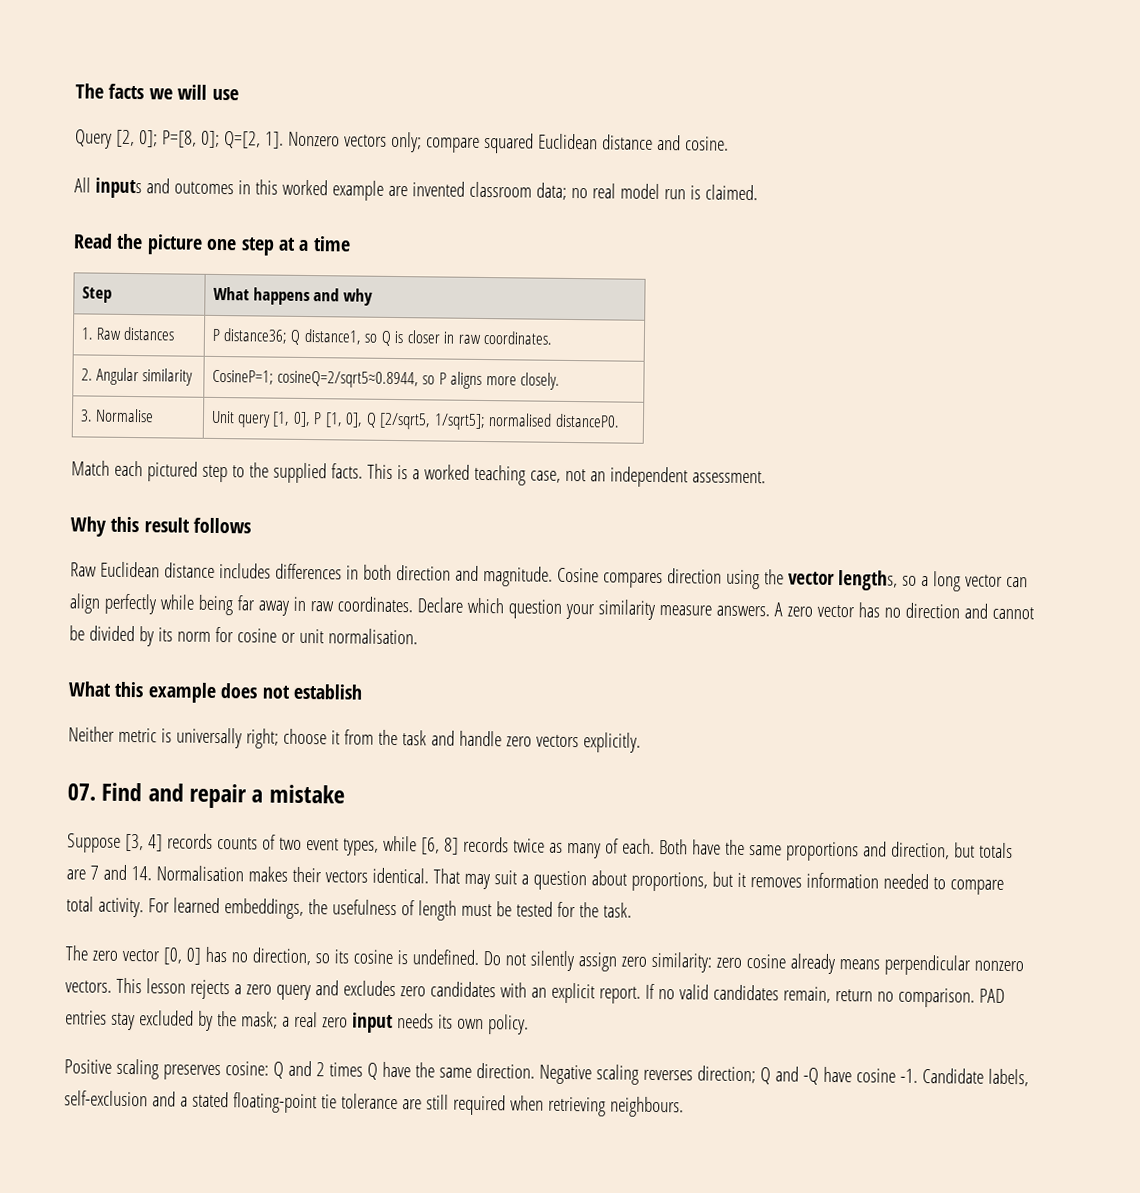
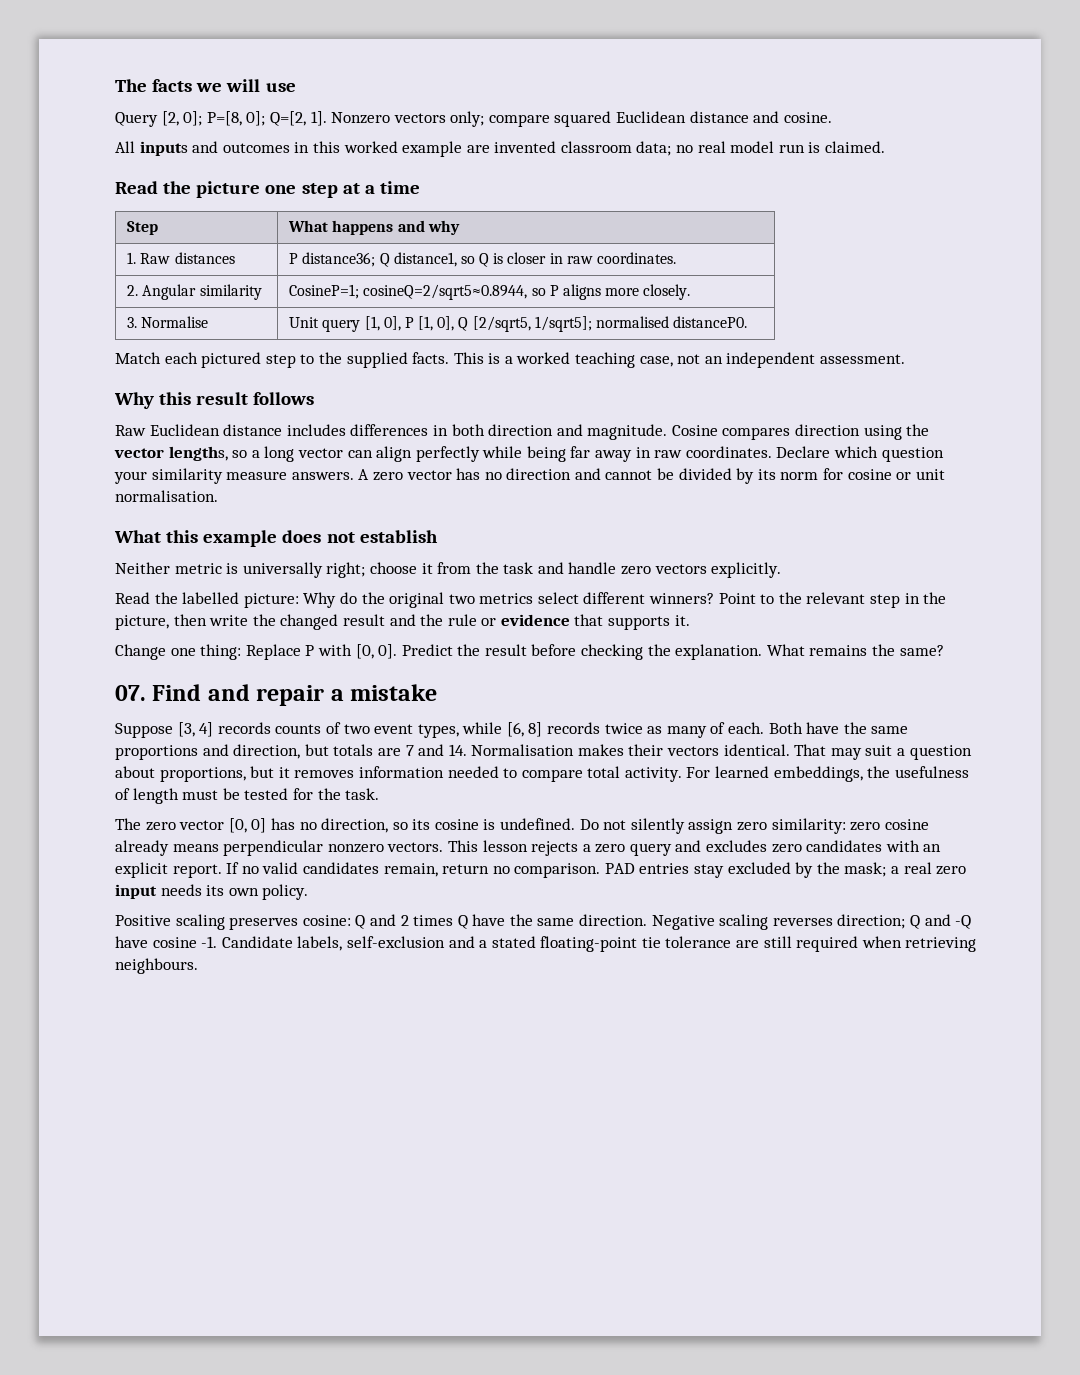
+ Read the labelled picture: Why do the original two metrics select different winners? Point to the relevant step in the picture, then write the changed result and the rule or evidence that supports it.
+ Change one thing: Replace P with [0, 0]. Predict the result before checking the explanation. What remains the same?

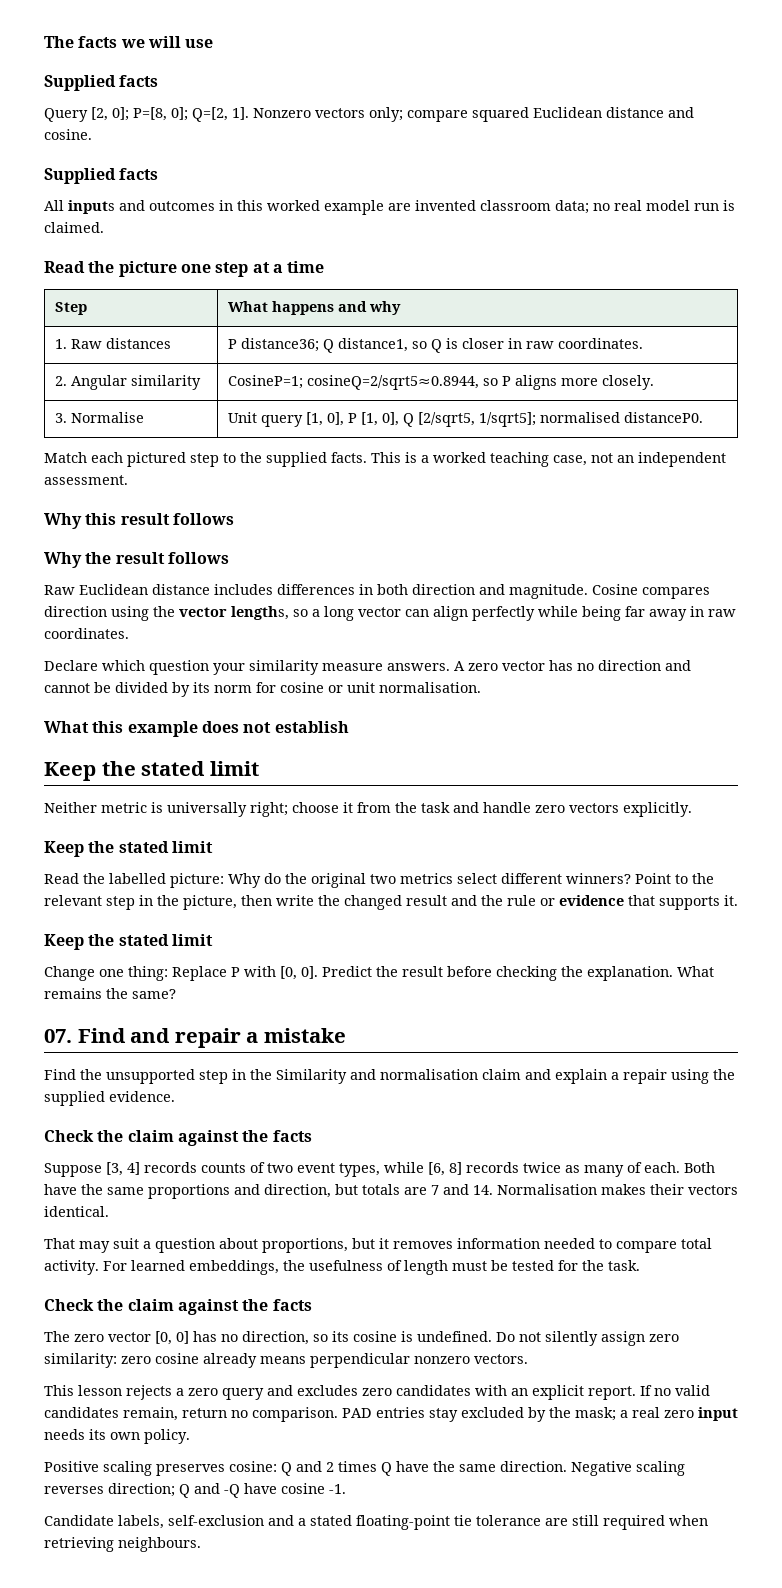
  The facts we will use
+ Supplied facts
  Nonzero vectors only; compare squared Euclidean distance and cosine.
+ Supplied facts
+ Why the result follows
- Cosine compares direction using the vector lengths, so a long vector can align perfectly while being far away in raw coordinates. Declare which question your similarity measure answers.
+ Cosine compares direction using the vector lengths, so a long vector can align perfectly while being far away in raw coordinates.
+ Declare which question your similarity measure answers.
  What this example does not establish
+ Keep the stated limit
  Neither metric is universally right; choose it from the task and handle zero vectors explicitly.
+ Keep the stated limit
  Point to the relevant step in the picture, then write the changed result and the rule or evidence that supports it.
+ Keep the stated limit
+ Find the unsupported step in the Similarity and normalisation claim and explain a repair using the supplied evidence.
+ Check the claim against the facts
- Both have the same proportions and direction, but totals are 7 and 14. Normalisation makes their vectors identical. That may suit a question about proportions, but it removes information needed to compare total activity.
+ Both have the same proportions and direction, but totals are 7 and 14. Normalisation makes their vectors identical.
+ That may suit a question about proportions, but it removes information needed to compare total activity.
  For learned embeddings, the usefulness of length must be tested for the task.
+ Check the claim against the facts
- Do not silently assign zero similarity: zero cosine already means perpendicular nonzero vectors. This lesson rejects a zero query and excludes zero candidates with an explicit report.
+ Do not silently assign zero similarity: zero cosine already means perpendicular nonzero vectors.
+ This lesson rejects a zero query and excludes zero candidates with an explicit report.
- Negative scaling reverses direction; Q and -Q have cosine -1. Candidate labels, self-exclusion and a stated floating-point tie tolerance are still required when retrieving neighbours.
+ Negative scaling reverses direction; Q and -Q have cosine -1.
+ Candidate labels, self-exclusion and a stated floating-point tie tolerance are still required when retrieving neighbours.

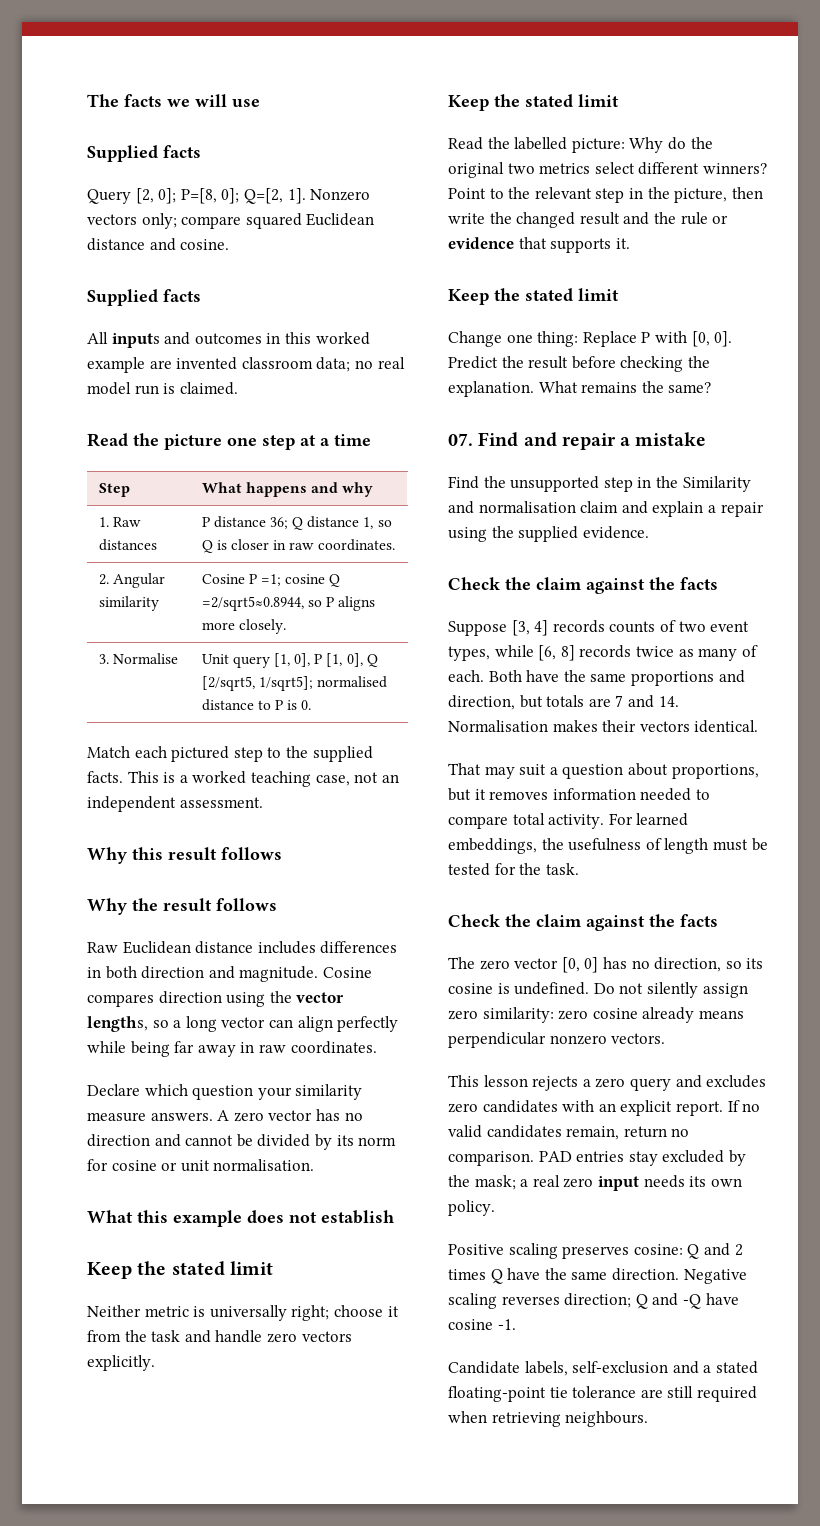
- 1. Raw distances | P distance36; Q distance1, so Q is closer in raw coordinates.
+ 1. Raw distances | P distance 36; Q distance 1, so Q is closer in raw coordinates.
- 2. Angular similarity | CosineP=1; cosineQ=2/sqrt5≈0.8944, so P aligns more closely.
+ 2. Angular similarity | Cosine P =1; cosine Q =2/sqrt5≈0.8944, so P aligns more closely.
- 3. Normalise | Unit query [1, 0], P [1, 0], Q [2/sqrt5, 1/sqrt5]; normalised distanceP0.
+ 3. Normalise | Unit query [1, 0], P [1, 0], Q [2/sqrt5, 1/sqrt5]; normalised distance to P is 0.

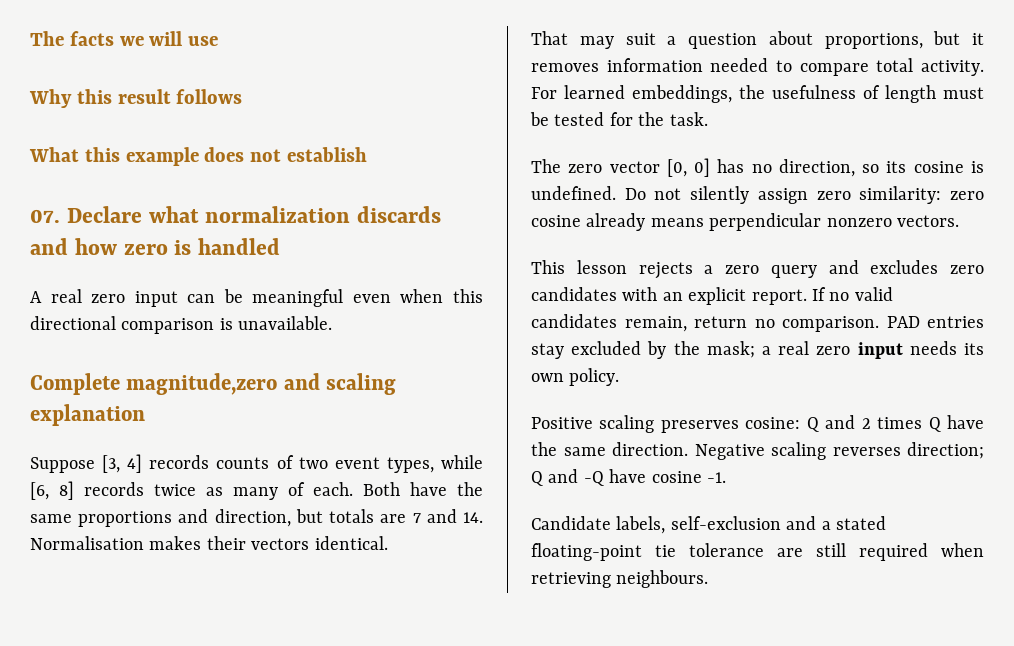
  The facts we will use
- Supplied facts
- Query [2, 0]; P=[8, 0]; Q=[2, 1]. Nonzero vectors only; compare squared Euclidean distance and cosine.
- Supplied facts
- All inputs and outcomes in this worked example are invented classroom data; no real model run is claimed.
- Read the picture one step at a time
- Step | What happens and why
- 1. Raw distances | P distance 36; Q distance 1, so Q is closer in raw coordinates.
- 2. Angular similarity | Cosine P =1; cosine Q =2/sqrt5≈0.8944, so P aligns more closely.
- 3. Normalise | Unit query [1, 0], P [1, 0], Q [2/sqrt5, 1/sqrt5]; normalised distance to P is 0.
- Match each pictured step to the supplied facts. This is a worked teaching case, not an independent assessment.
  Why this result follows
- Why the result follows
- Raw Euclidean distance includes differences in both direction and magnitude. Cosine compares direction using the vector lengths, so a long vector can align perfectly while being far away in raw coordinates.
- Declare which question your similarity measure answers. A zero vector has no direction and cannot be divided by its norm for cosine or unit normalisation.
  What this example does not establish
- Keep the stated limit
- Neither metric is universally right; choose it from the task and handle zero vectors explicitly.
- Keep the stated limit
- Read the labelled picture: Why do the original two metrics select different winners? Point to the relevant step in the picture, then write the changed result and the rule or evidence that supports it.
- Keep the stated limit
- Change one thing: Replace P with [0, 0]. Predict the result before checking the explanation. What remains the same?
- 07. Find and repair a mistake
- Find the unsupported step in the Similarity and normalisation claim and explain a repair using the supplied evidence.
- Check the claim against the facts
+ 07. Declare what normalization discards and how zero is handled
+ A real zero input can be meaningful even when this directional comparison is unavailable.
+ Complete magnitude,zero and scaling explanation
  For learned embeddings, the usefulness of length must be tested for the task.
- Check the claim against the facts

